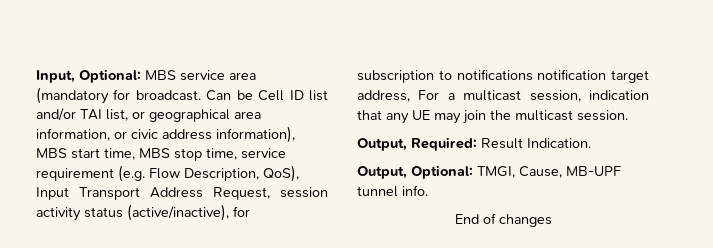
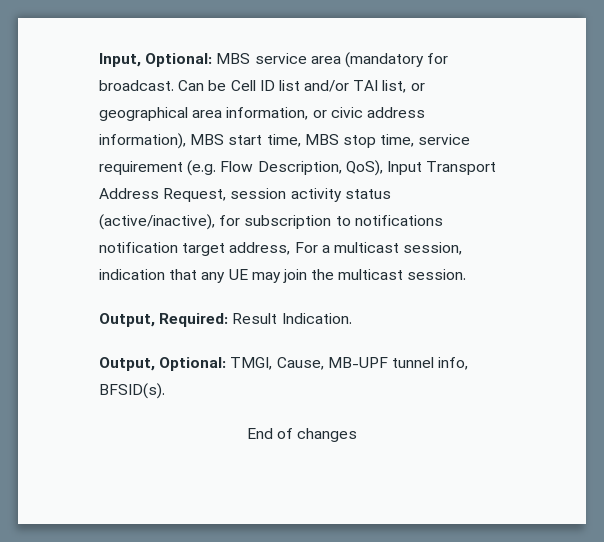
- Output, Optional: TMGI, Cause, MB-UPF tunnel info.
+ Output, Optional: TMGI, Cause, MB-UPF tunnel info, BFSID(s).

